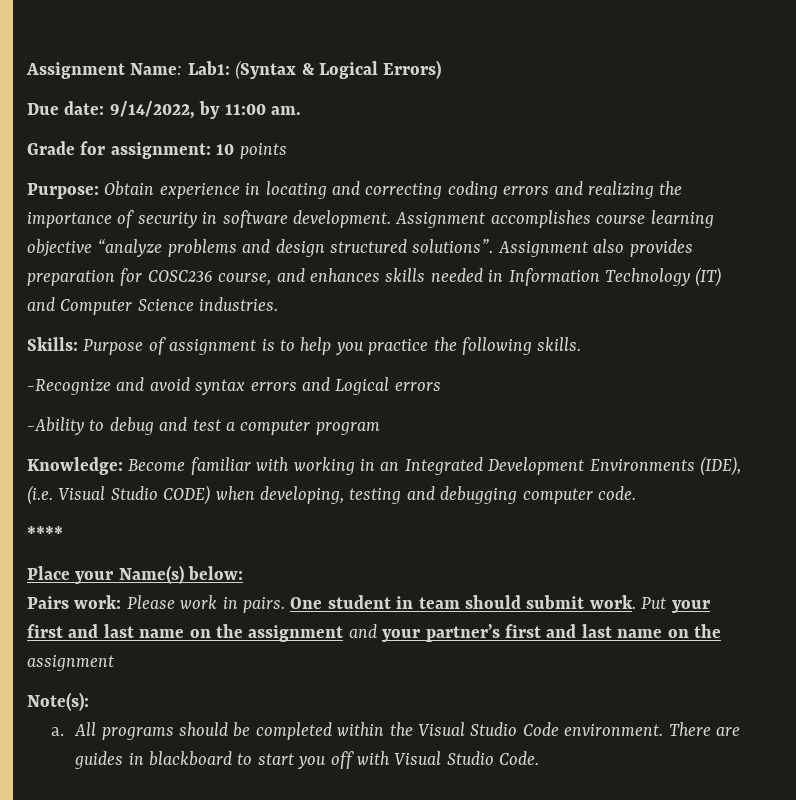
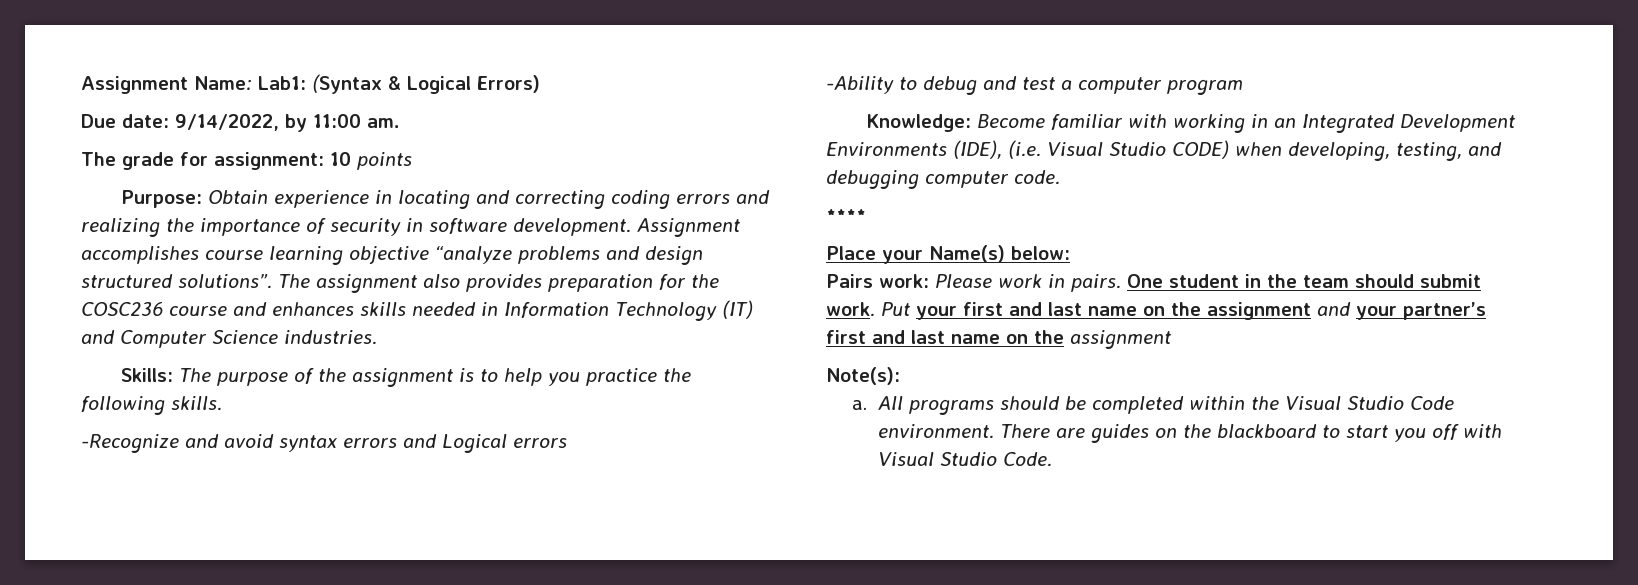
- Grade for assignment: 10 points
+ The grade for assignment: 10 points
- Assignment also provides preparation for COSC236 course, and enhances skills needed in Information Technology (IT) and Computer Science industries.
+ The assignment also provides preparation for the COSC236 course and enhances skills needed in Information Technology (IT) and Computer Science industries.
- Skills: Purpose of assignment is to help you practice the following skills.
+ Skills: The purpose of the assignment is to help you practice the following skills.
- Knowledge: Become familiar with working in an Integrated Development Environments (IDE), (i.e. Visual Studio CODE) when developing, testing and debugging computer code.
+ Knowledge: Become familiar with working in an Integrated Development Environments (IDE), (i.e. Visual Studio CODE) when developing, testing, and debugging computer code.
- One student in team should submit work.
+ One student in the team should submit work.
- There are guides in blackboard to start you off with Visual Studio Code.
+ There are guides on the blackboard to start you off with Visual Studio Code.

